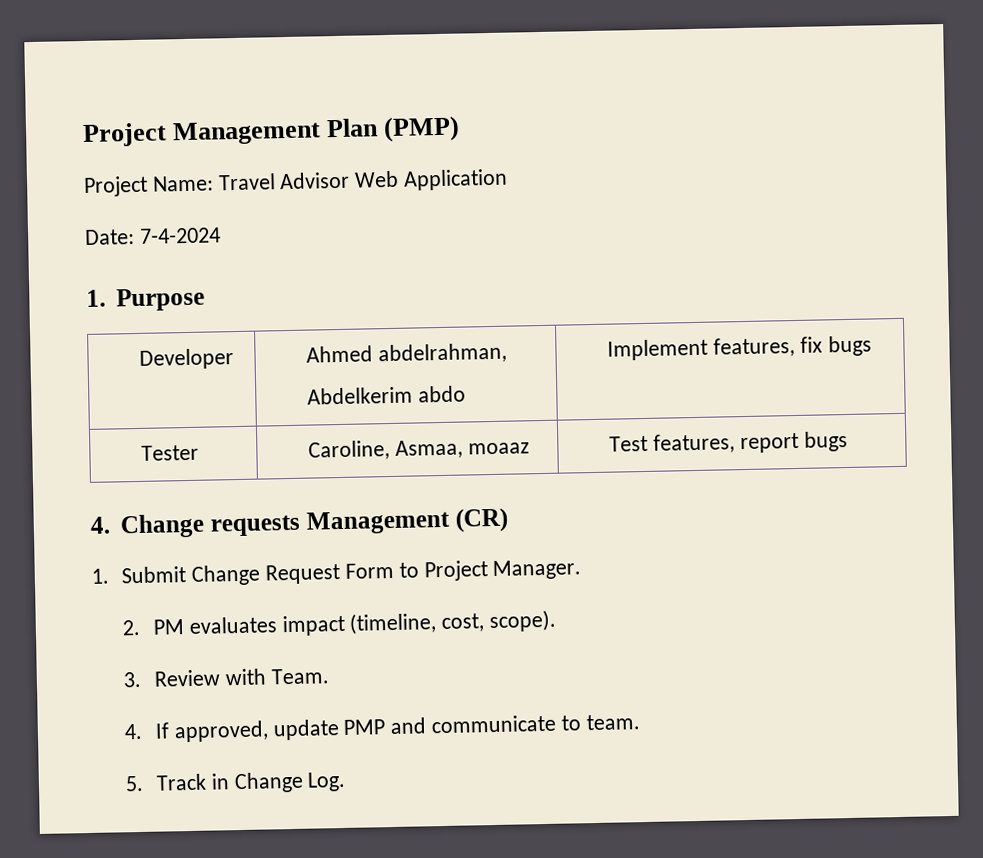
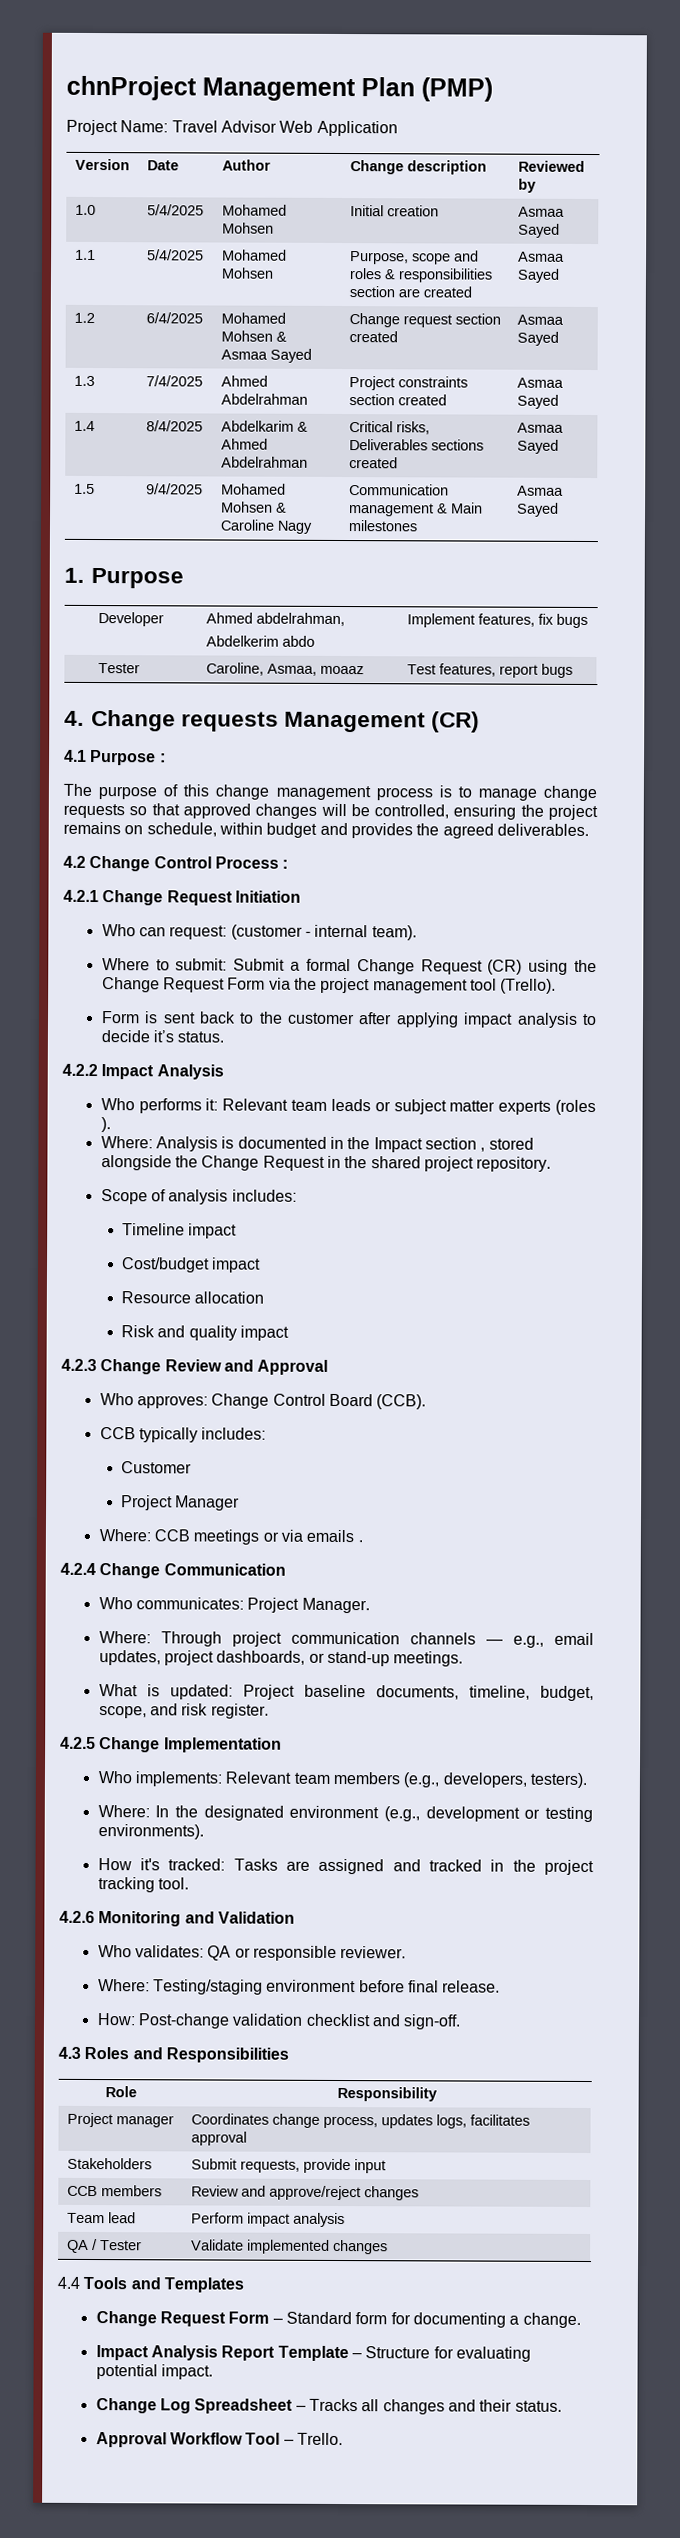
- Project Management Plan (PMP)
+ chnProject Management Plan (PMP)
- Date: 7-4-2024
+ Version | Date | Author | Change description | Reviewed by
+ 1.0 | 5/4/2025 | Mohamed Mohsen | Initial creation | Asmaa Sayed
+ 1.1 | 5/4/2025 | Mohamed Mohsen | Purpose, scope and roles & responsibilities section are created | Asmaa Sayed
+ 1.2 | 6/4/2025 | Mohamed Mohsen & Asmaa Sayed | Change request section created | Asmaa Sayed
+ 1.3 | 7/4/2025 | Ahmed Abdelrahman | Project constraints section created | Asmaa Sayed
+ 1.4 | 8/4/2025 | Abdelkarim & Ahmed Abdelrahman | Critical risks, Deliverables sections created | Asmaa Sayed
+ 1.5 | 9/4/2025 | Mohamed Mohsen & Caroline Nagy | Communication management & Main milestones | Asmaa Sayed
- 1. Submit Change Request Form to Project Manager.
- 2. PM evaluates impact (timeline, cost, scope).
- 3. Review with Team.
- 4. If approved, update PMP and communicate to team.
- 5. Track in Change Log.
+ 4.1 Purpose :
+ The purpose of this change management process is to manage change requests so that approved changes will be controlled, ensuring the project remains on schedule, within budget and provides the agreed deliverables.
+ 4.2 Change Control Process :
+ 4.2.1 Change Request Initiation
+ Who can request: (customer - internal team).
+ Where to submit: Submit a formal Change Request (CR) using the Change Request Form via the project management tool (Trello).
+ Form is sent back to the customer after applying impact analysis to decide it’s status.
+ 4.2.2 Impact Analysis
+ Who performs it: Relevant team leads or subject matter experts (roles ).
+ Where: Analysis is documented in the Impact section , stored alongside the Change Request in the shared project repository.
+ Scope of analysis includes:
+ Timeline impact
+ Cost/budget impact
+ Resource allocation
+ Risk and quality impact
+ 4.2.3 Change Review and Approval
+ Who approves: Change Control Board (CCB).
+ CCB typically includes:
+ Customer
+ Project Manager
+ Where: CCB meetings or via emails .
+ 4.2.4 Change Communication
+ Who communicates: Project Manager.
+ Where: Through project communication channels — e.g., email updates, project dashboards, or stand-up meetings.
+ What is updated: Project baseline documents, timeline, budget, scope, and risk register.
+ 4.2.5 Change Implementation
+ Who implements: Relevant team members (e.g., developers, testers).
+ Where: In the designated environment (e.g., development or testing environments).
+ How it's tracked: Tasks are assigned and tracked in the project tracking tool.
+ 4.2.6 Monitoring and Validation
+ Who validates: QA or responsible reviewer.
+ Where: Testing/staging environment before final release.
+ How: Post-change validation checklist and sign-off.
+ 4.3 Roles and Responsibilities
+ Role | Responsibility
+ Project manager | Coordinates change process, updates logs, facilitates approval
+ Stakeholders | Submit requests, provide input
+ CCB members | Review and approve/reject changes
+ Team lead | Perform impact analysis
+ QA / Tester | Validate implemented changes
+ 4.4 Tools and Templates
+ Change Request Form – Standard form for documenting a change.
+ Impact Analysis Report Template – Structure for evaluating potential impact.
+ Change Log Spreadsheet – Tracks all changes and their status.
+ Approval Workflow Tool – Trello.

